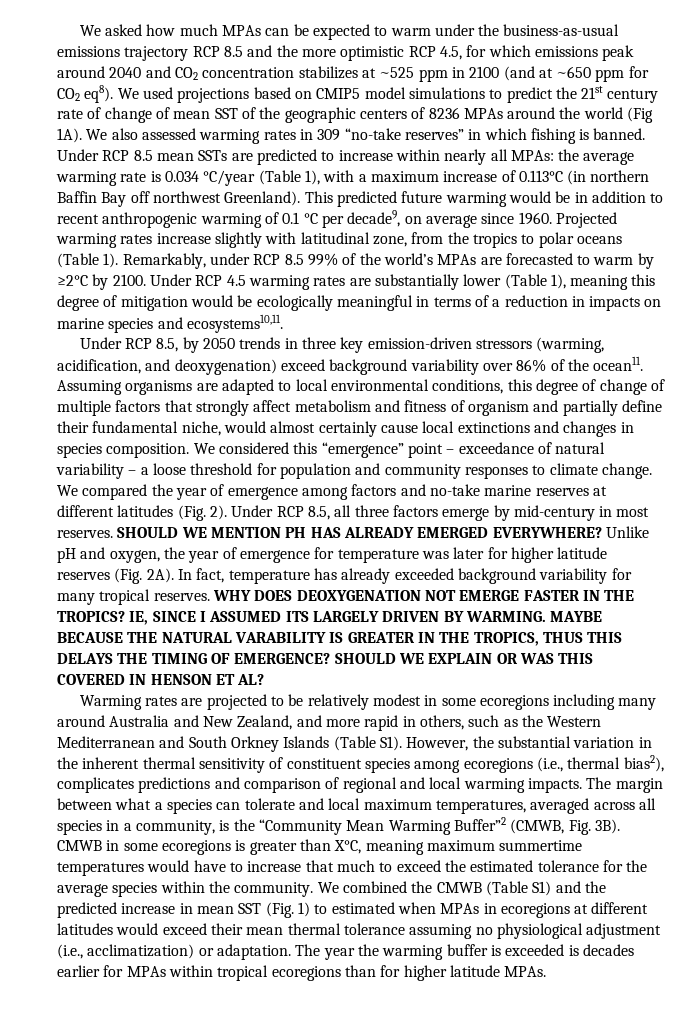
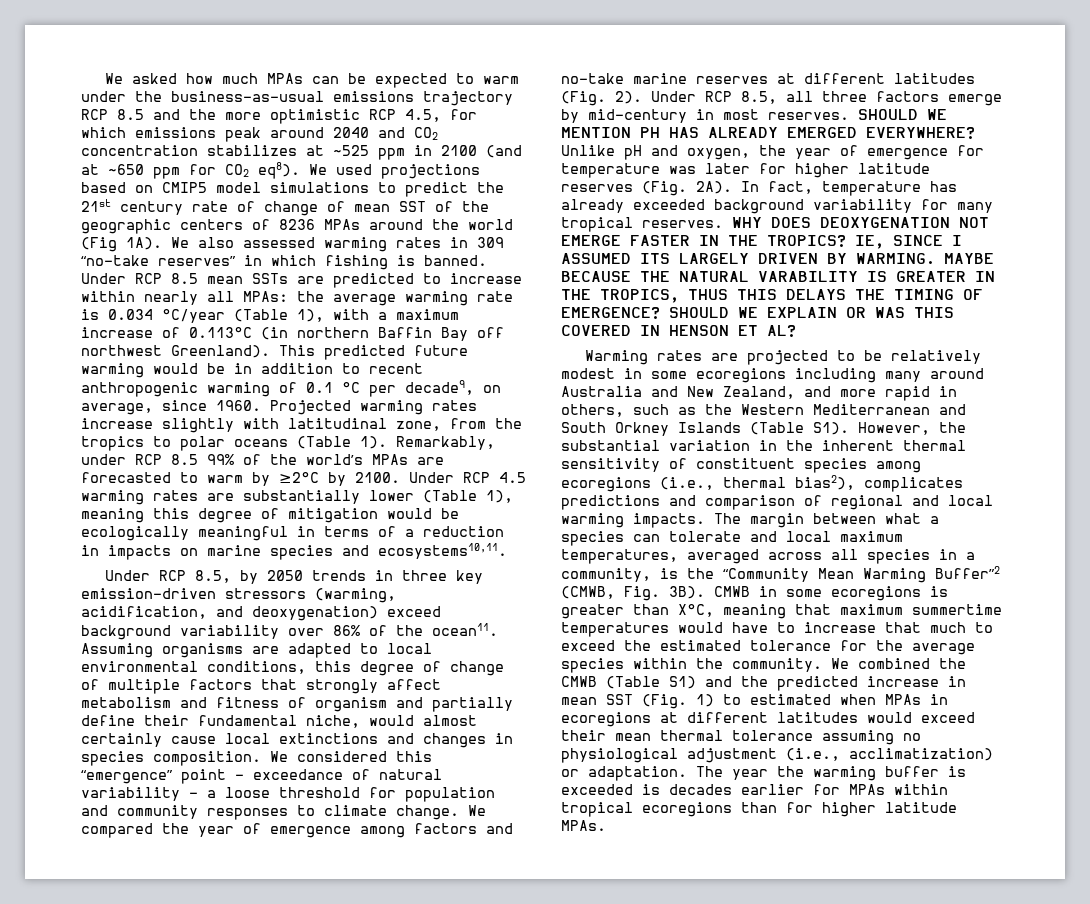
- This predicted future warming would be in addition to recent anthropogenic warming of 0.1 °C per decade9, on average since 1960.
+ This predicted future warming would be in addition to recent anthropogenic warming of 0.1 °C per decade9, on average, since 1960.
- CMWB in some ecoregions is greater than X°C, meaning maximum summertime temperatures would have to increase that much to exceed the estimated tolerance for the average species within the community.
+ CMWB in some ecoregions is greater than X°C, meaning that maximum summertime temperatures would have to increase that much to exceed the estimated tolerance for the average species within the community.

